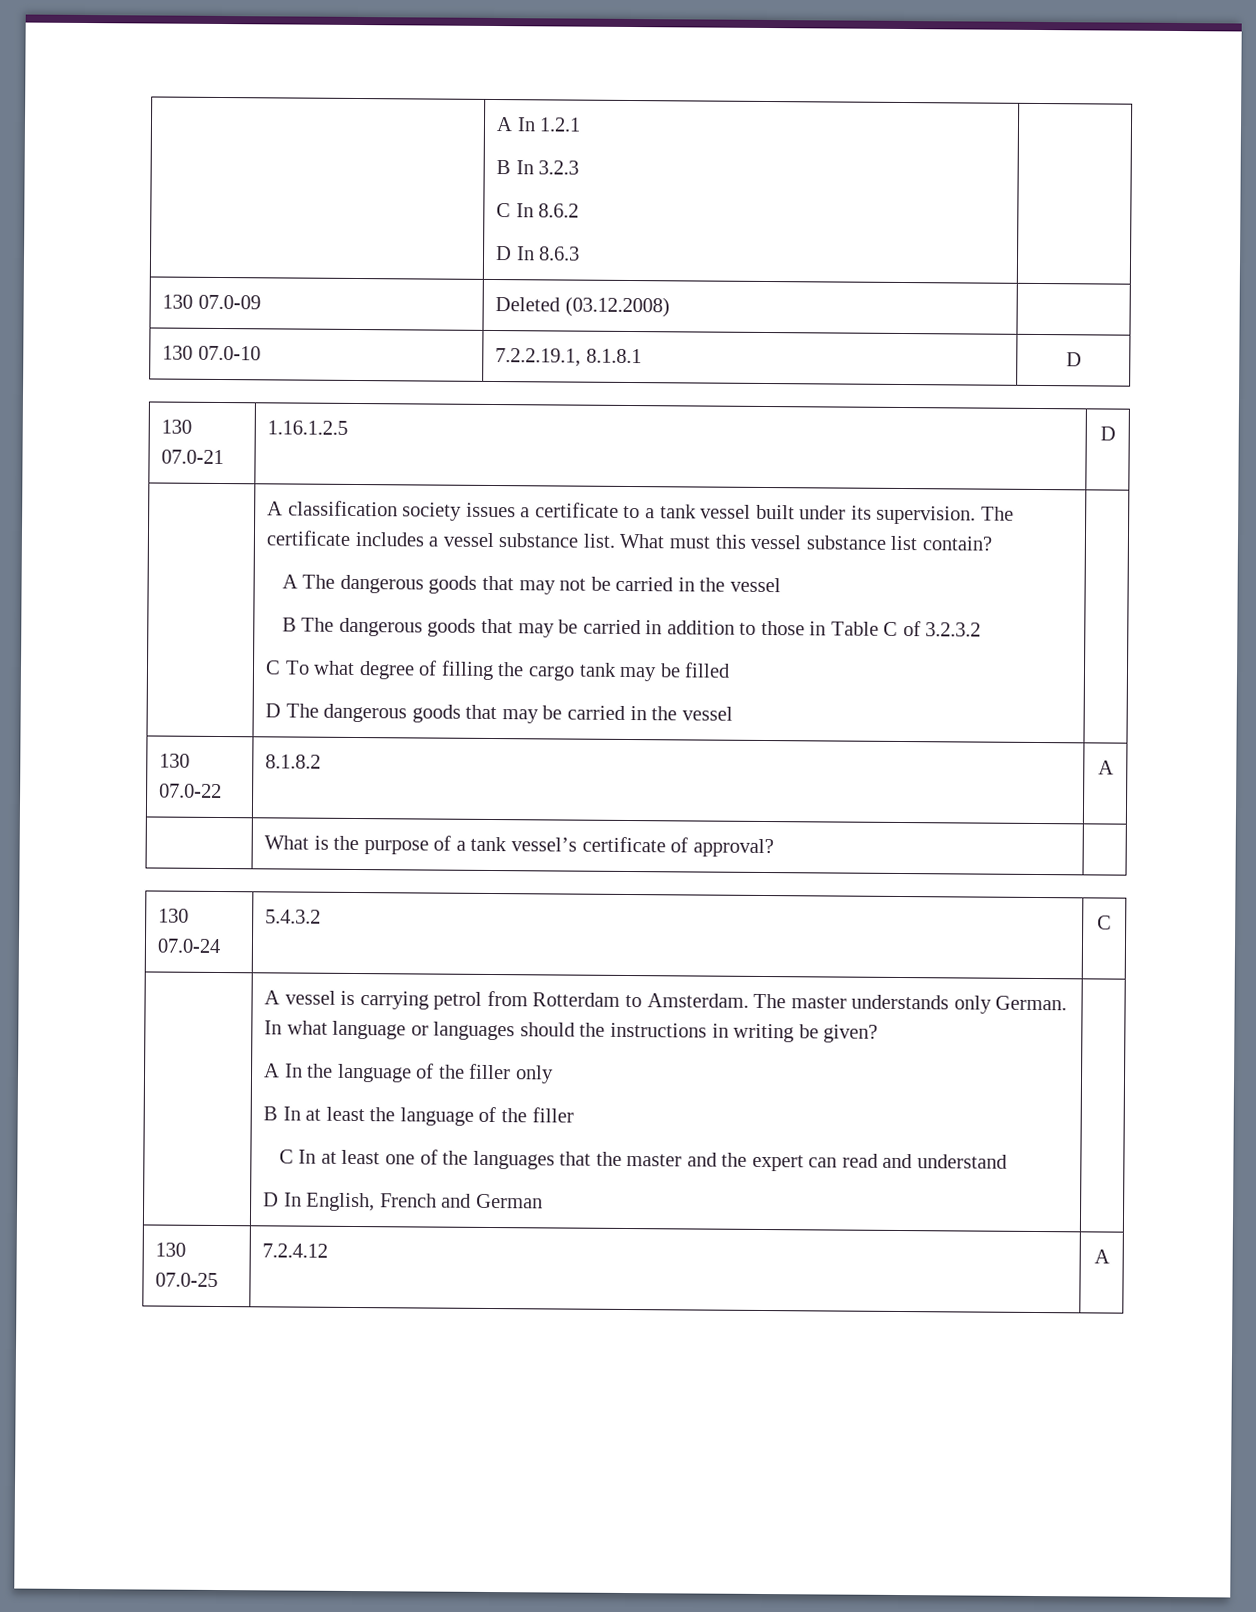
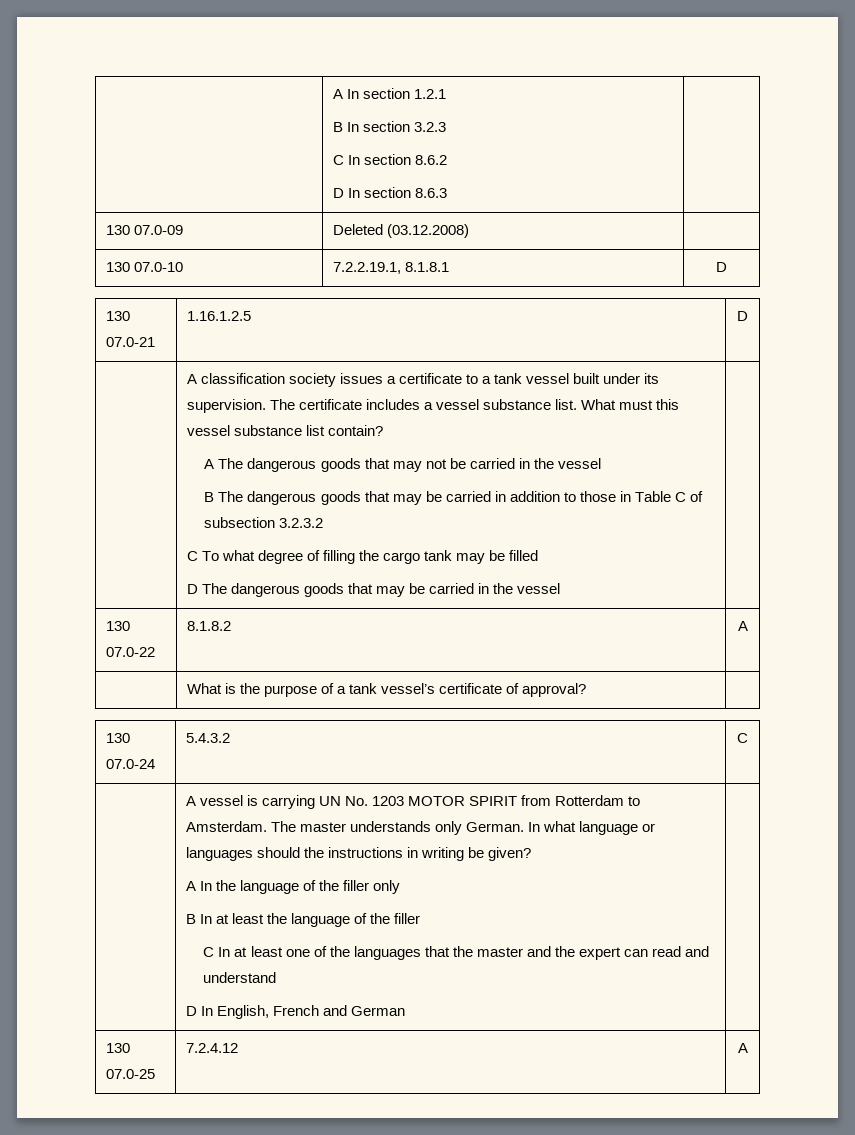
- | A In 1.2.1
- B In 3.2.3
- C In 8.6.2
- D In 8.6.3 |
+ | A In section 1.2.1
+ B In section 3.2.3
+ C In section 8.6.2
+ D In section 8.6.3 |
- B The dangerous goods that may be carried in addition to those in Table C of 3.2.3.2
+ B The dangerous goods that may be carried in addition to those in Table C of subsection 3.2.3.2
- A vessel is carrying petrol from Rotterdam to Amsterdam.
+ A vessel is carrying UN No. 1203 MOTOR SPIRIT from Rotterdam to Amsterdam.

